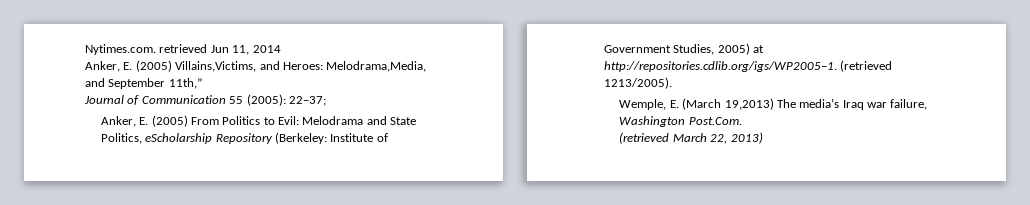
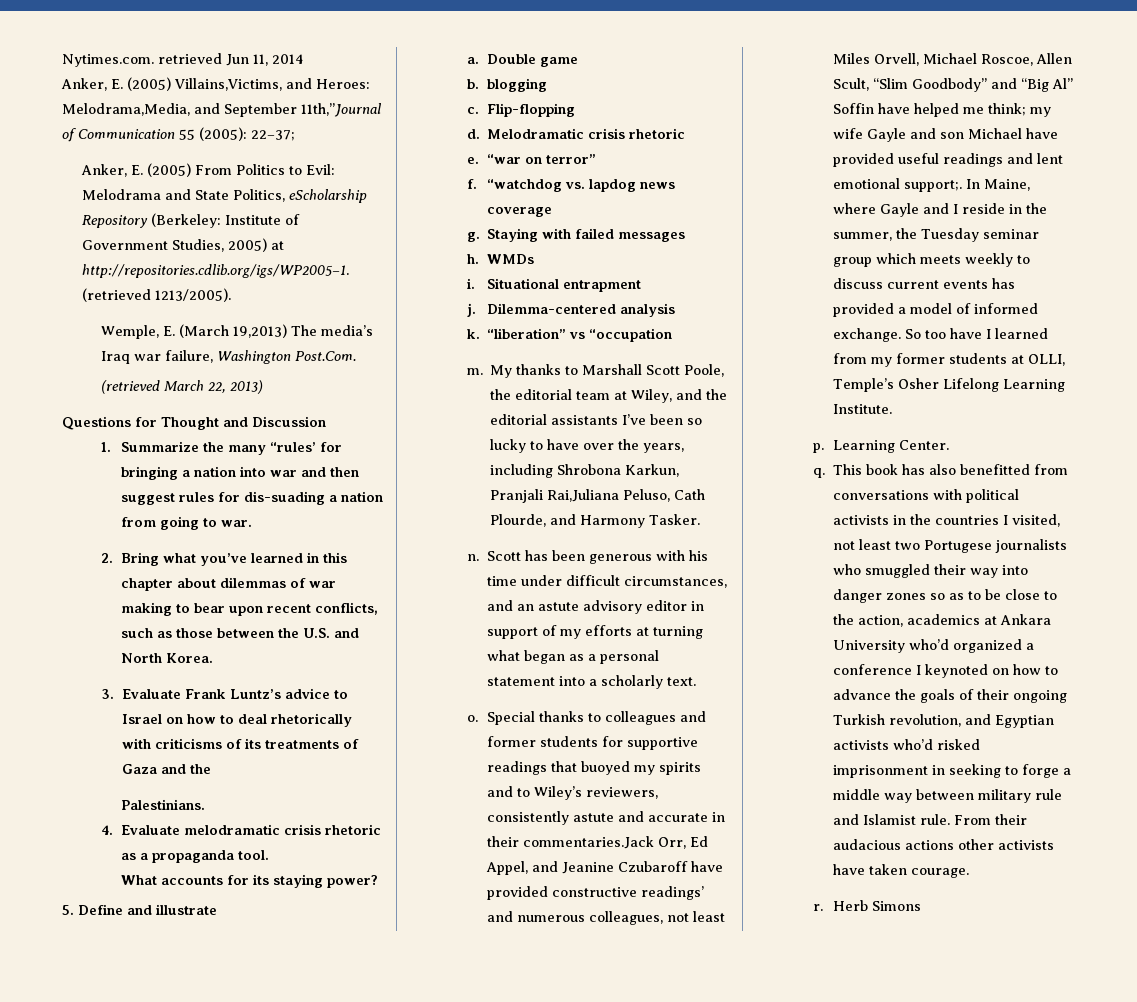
- Anker, E. (2005) Villains,Victims, and Heroes: Melodrama,Media, and September 11th,”
- Journal of Communication 55 (2005): 22–37;
+ Anker, E. (2005) Villains,Victims, and Heroes: Melodrama,Media, and September 11th,”Journal of Communication 55 (2005): 22–37;
+ Questions for Thought and Discussion
+ 1. Summarize the many “rules’ for bringing a nation into war and then suggest rules for dis-suading a nation from going to war.
+ 2. Bring what you’ve learned in this chapter about dilemmas of war making to bear upon recent conflicts, such as those between the U.S. and North Korea.
+ 3. Evaluate Frank Luntz’s advice to Israel on how to deal rhetorically with criticisms of its treatments of Gaza and the
+ Palestinians.
+ 4. Evaluate melodramatic crisis rhetoric as a propaganda tool.
+ What accounts for its staying power?
+ 5. Define and illustrate
+ a. Double game
+ b. blogging
+ c. Flip-flopping
+ d. Melodramatic crisis rhetoric
+ e. “war on terror”
+ f. “watchdog vs. lapdog news coverage
+ g. Staying with failed messages
+ h. WMDs
+ i. Situational entrapment
+ j. Dilemma-centered analysis
+ k. “liberation” vs “occupation
+ m. My thanks to Marshall Scott Poole, the editorial team at Wiley, and the editorial assistants I’ve been so lucky to have over the years, including Shrobona Karkun, Pranjali Rai,Juliana Peluso, Cath Plourde, and Harmony Tasker.
+ n. Scott has been generous with his time under difficult circumstances, and an astute advisory editor in support of my efforts at turning what began as a personal statement into a scholarly text.
+ o. Special thanks to colleagues and former students for supportive readings that buoyed my spirits and to Wiley’s reviewers, consistently astute and accurate in their commentaries.Jack Orr, Ed Appel, and Jeanine Czubaroff have provided constructive readings’ and numerous colleagues, not least Miles Orvell, Michael Roscoe, Allen Scult, “Slim Goodbody” and “Big Al” Soffin have helped me think; my wife Gayle and son Michael have provided useful readings and lent emotional support;. In Maine, where Gayle and I reside in the summer, the Tuesday seminar group which meets weekly to discuss current events has provided a model of informed exchange. So too have I learned from my former students at OLLI, Temple’s Osher Lifelong Learning Institute.
+ p. Learning Center.
+ q. This book has also benefitted from conversations with political activists in the countries I visited, not least two Portugese journalists who smuggled their way into danger zones so as to be close to the action, academics at Ankara University who’d organized a conference I keynoted on how to advance the goals of their ongoing Turkish revolution, and Egyptian activists who’d risked imprisonment in seeking to forge a middle way between military rule and Islamist rule. From their audacious actions other activists have taken courage.
+ r. Herb Simons

